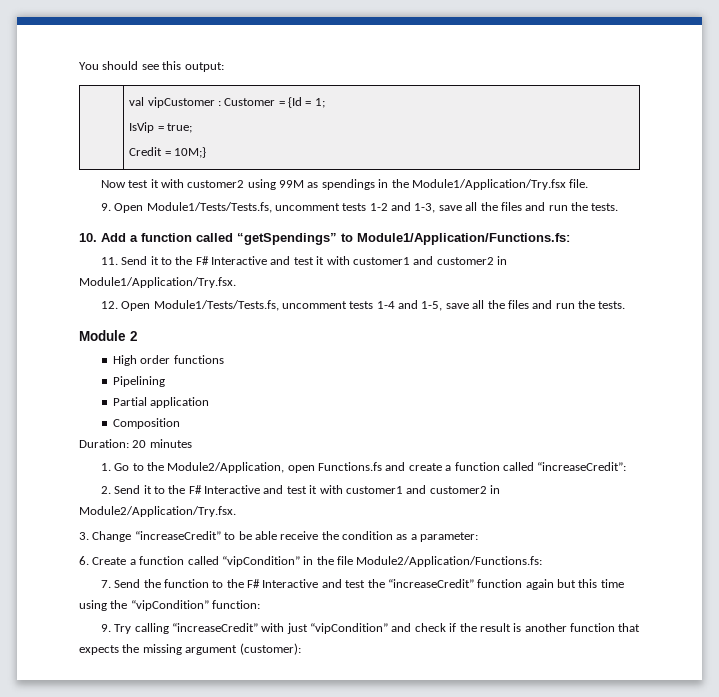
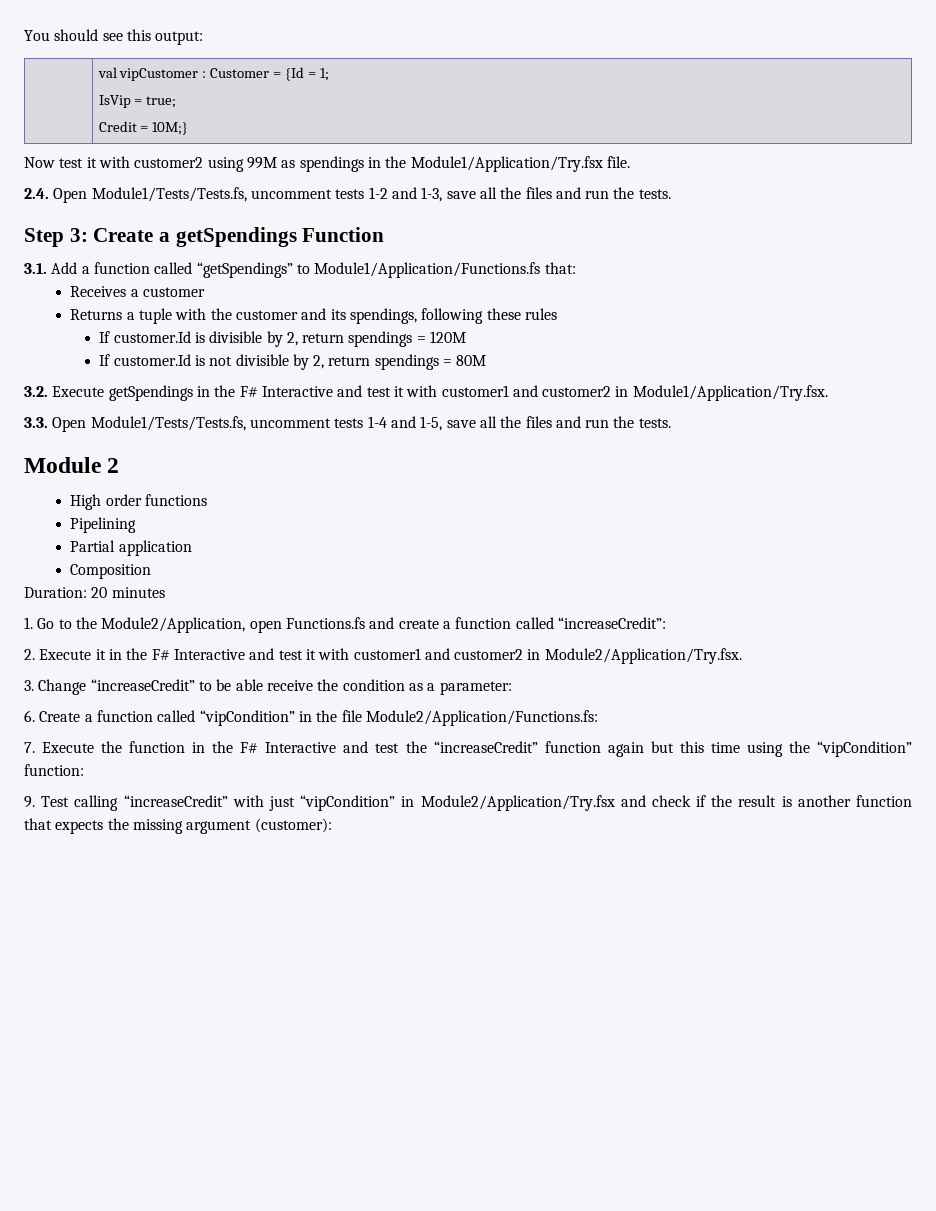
- 9. Open Module1/Tests/Tests.fs, uncomment tests 1-2 and 1-3, save all the files and run the tests.
+ 2.4. Open Module1/Tests/Tests.fs, uncomment tests 1-2 and 1-3, save all the files and run the tests.
- 10. Add a function called “getSpendings” to Module1/Application/Functions.fs:
- 11. Send it to the F# Interactive and test it with customer1 and customer2 in Module1/Application/Try.fsx.
+ Step 3: Create a getSpendings Function
+ 3.1. Add a function called “getSpendings” to Module1/Application/Functions.fs that:
+ Receives a customer
+ Returns a tuple with the customer and its spendings, following these rules
+ If customer.Id is divisible by 2, return spendings = 120M
+ If customer.Id is not divisible by 2, return spendings = 80M
+ 3.2. Execute getSpendings in the F# Interactive and test it with customer1 and customer2 in Module1/Application/Try.fsx.
- 12. Open Module1/Tests/Tests.fs, uncomment tests 1-4 and 1-5, save all the files and run the tests.
+ 3.3. Open Module1/Tests/Tests.fs, uncomment tests 1-4 and 1-5, save all the files and run the tests.
- 2. Send it to the F# Interactive and test it with customer1 and customer2 in Module2/Application/Try.fsx.
+ 2. Execute it in the F# Interactive and test it with customer1 and customer2 in Module2/Application/Try.fsx.
- 7. Send the function to the F# Interactive and test the “increaseCredit” function again but this time using the “vipCondition” function:
+ 7. Execute the function in the F# Interactive and test the “increaseCredit” function again but this time using the “vipCondition” function:
- 9. Try calling “increaseCredit” with just “vipCondition” and check if the result is another function that expects the missing argument (customer):
+ 9. Test calling “increaseCredit” with just “vipCondition” in Module2/Application/Try.fsx and check if the result is another function that expects the missing argument (customer):

